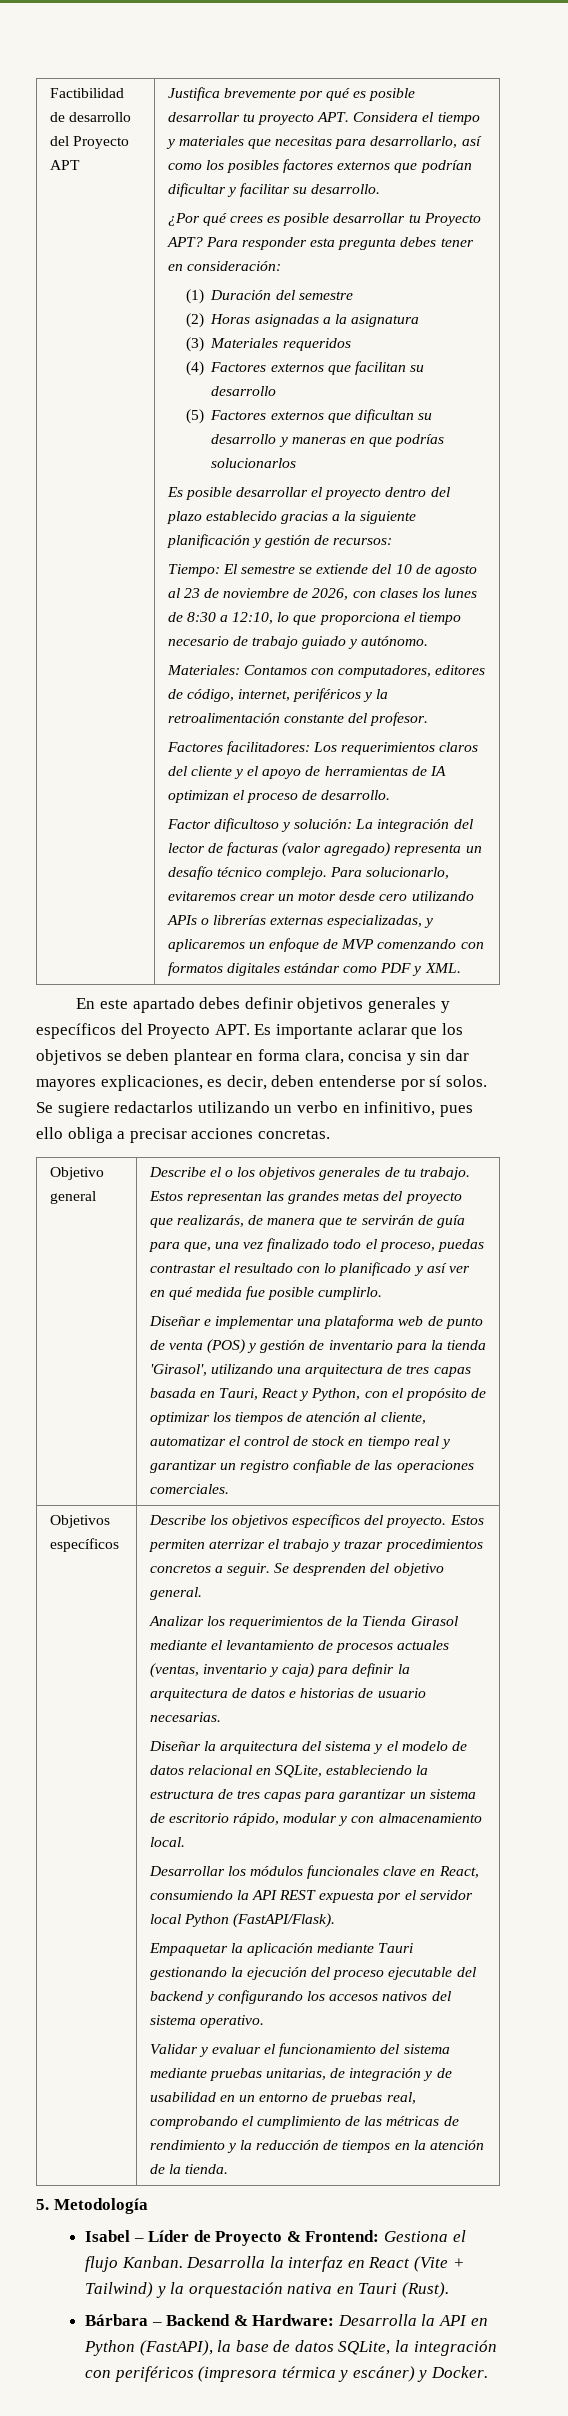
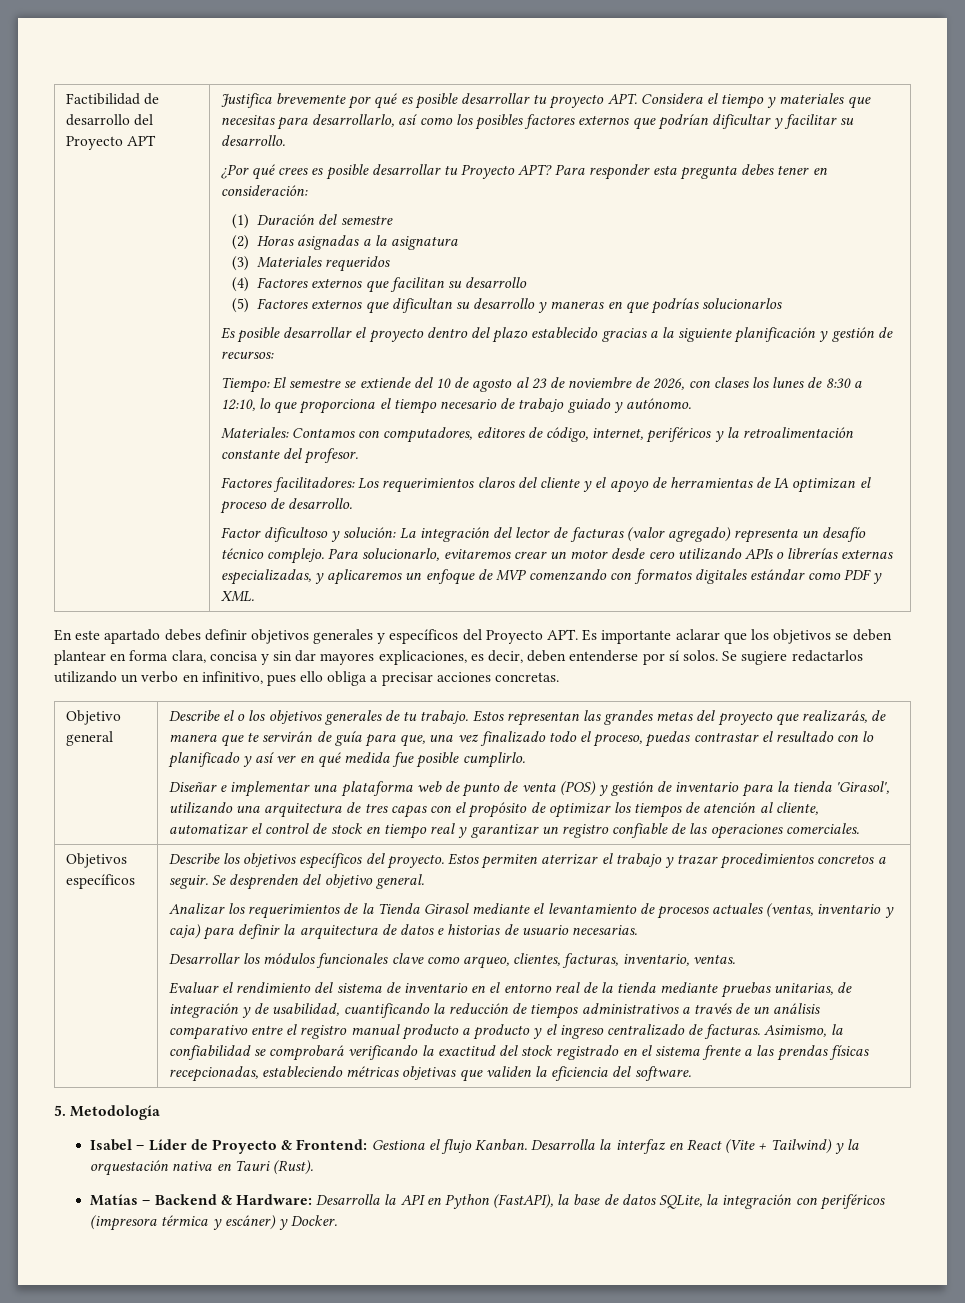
- Diseñar e implementar una plataforma web de punto de venta (POS) y gestión de inventario para la tienda 'Girasol', utilizando una arquitectura de tres capas basada en Tauri, React y Python, con el propósito de optimizar los tiempos de atención al cliente, automatizar el control de stock en tiempo real y garantizar un registro confiable de las operaciones comerciales.
+ Diseñar e implementar una plataforma web de punto de venta (POS) y gestión de inventario para la tienda 'Girasol', utilizando una arquitectura de tres capas con el propósito de optimizar los tiempos de atención al cliente, automatizar el control de stock en tiempo real y garantizar un registro confiable de las operaciones comerciales.
- Diseñar la arquitectura del sistema y el modelo de datos relacional en SQLite, estableciendo la estructura de tres capas para garantizar un sistema de escritorio rápido, modular y con almacenamiento local.
- Desarrollar los módulos funcionales clave en React, consumiendo la API REST expuesta por el servidor local Python (FastAPI/Flask).
- Empaquetar la aplicación mediante Tauri gestionando la ejecución del proceso ejecutable del backend y configurando los accesos nativos del sistema operativo.
- Validar y evaluar el funcionamiento del sistema mediante pruebas unitarias, de integración y de usabilidad en un entorno de pruebas real, comprobando el cumplimiento de las métricas de rendimiento y la reducción de tiempos en la atención de la tienda.
+ Desarrollar los módulos funcionales clave como arqueo, clientes, facturas, inventario, ventas.
+ Evaluar el rendimiento del sistema de inventario en el entorno real de la tienda mediante pruebas unitarias, de integración y de usabilidad, cuantificando la reducción de tiempos administrativos a través de un análisis comparativo entre el registro manual producto a producto y el ingreso centralizado de facturas. Asimismo, la confiabilidad se comprobará verificando la exactitud del stock registrado en el sistema frente a las prendas físicas recepcionadas, estableciendo métricas objetivas que validen la eficiencia del software.
- Bárbara – Backend & Hardware: Desarrolla la API en Python (FastAPI), la base de datos SQLite, la integración con periféricos (impresora térmica y escáner) y Docker.
+ Matías – Backend & Hardware: Desarrolla la API en Python (FastAPI), la base de datos SQLite, la integración con periféricos (impresora térmica y escáner) y Docker.

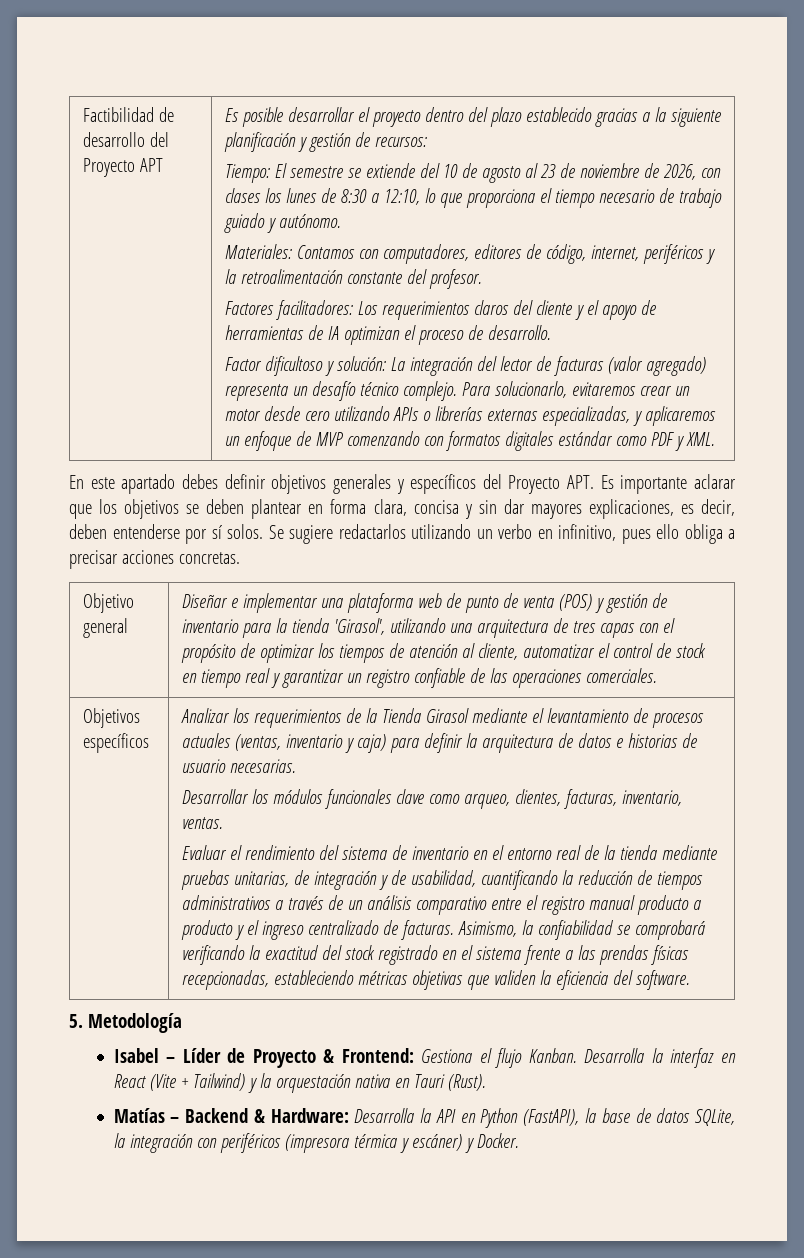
- Justifica brevemente por qué es posible desarrollar tu proyecto APT. Considera el tiempo y materiales que necesitas para desarrollarlo, así como los posibles factores externos que podrían dificultar y facilitar su desarrollo.
- ¿Por qué crees es posible desarrollar tu Proyecto APT? Para responder esta pregunta debes tener en consideración:
- (1) Duración del semestre
- (2) Horas asignadas a la asignatura
- (3) Materiales requeridos
- (4) Factores externos que facilitan su desarrollo
- (5) Factores externos que dificultan su desarrollo y maneras en que podrías solucionarlos
- Describe el o los objetivos generales de tu trabajo. Estos representan las grandes metas del proyecto que realizarás, de manera que te servirán de guía para que, una vez finalizado todo el proceso, puedas contrastar el resultado con lo planificado y así ver en qué medida fue posible cumplirlo.
- Describe los objetivos específicos del proyecto. Estos permiten aterrizar el trabajo y trazar procedimientos concretos a seguir. Se desprenden del objetivo general.

